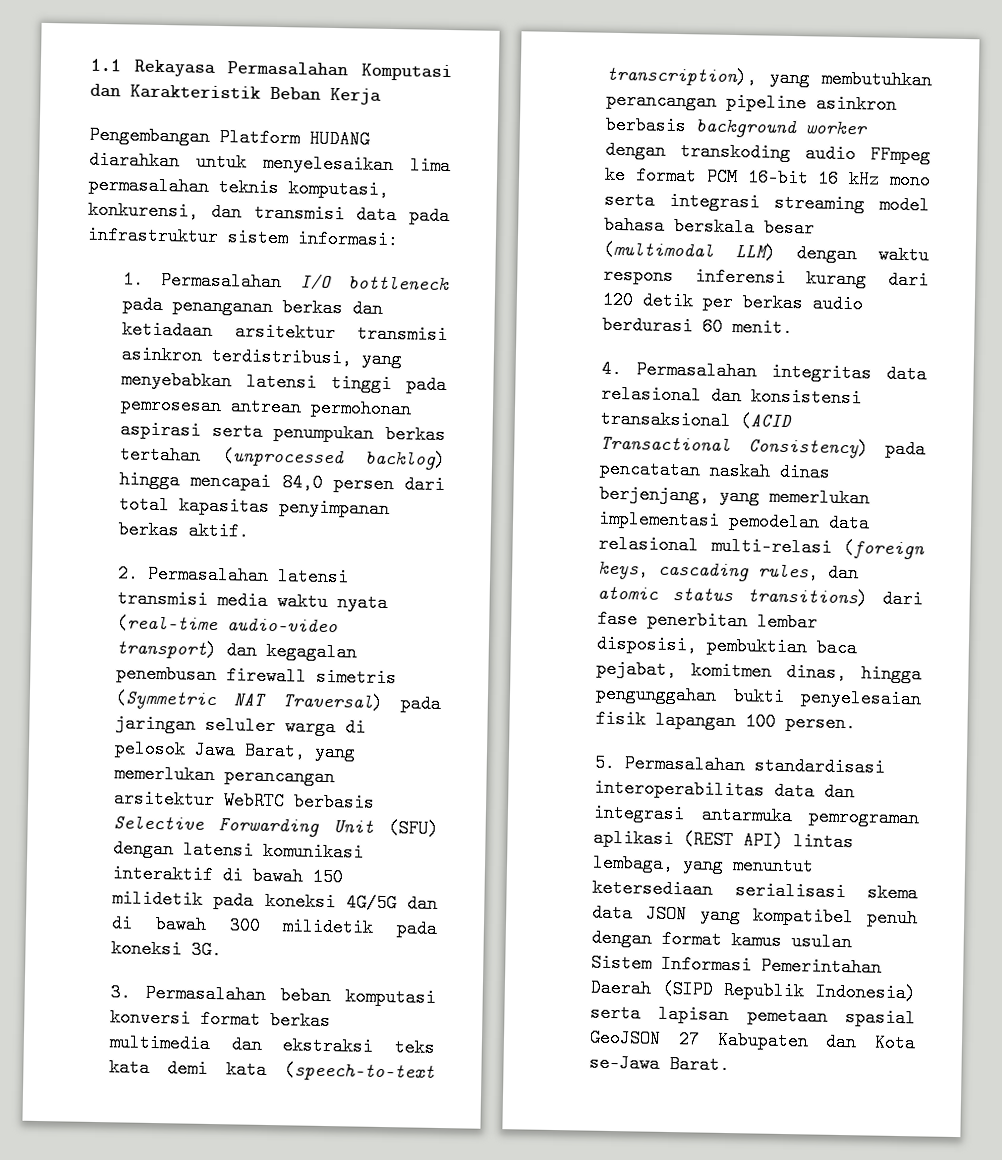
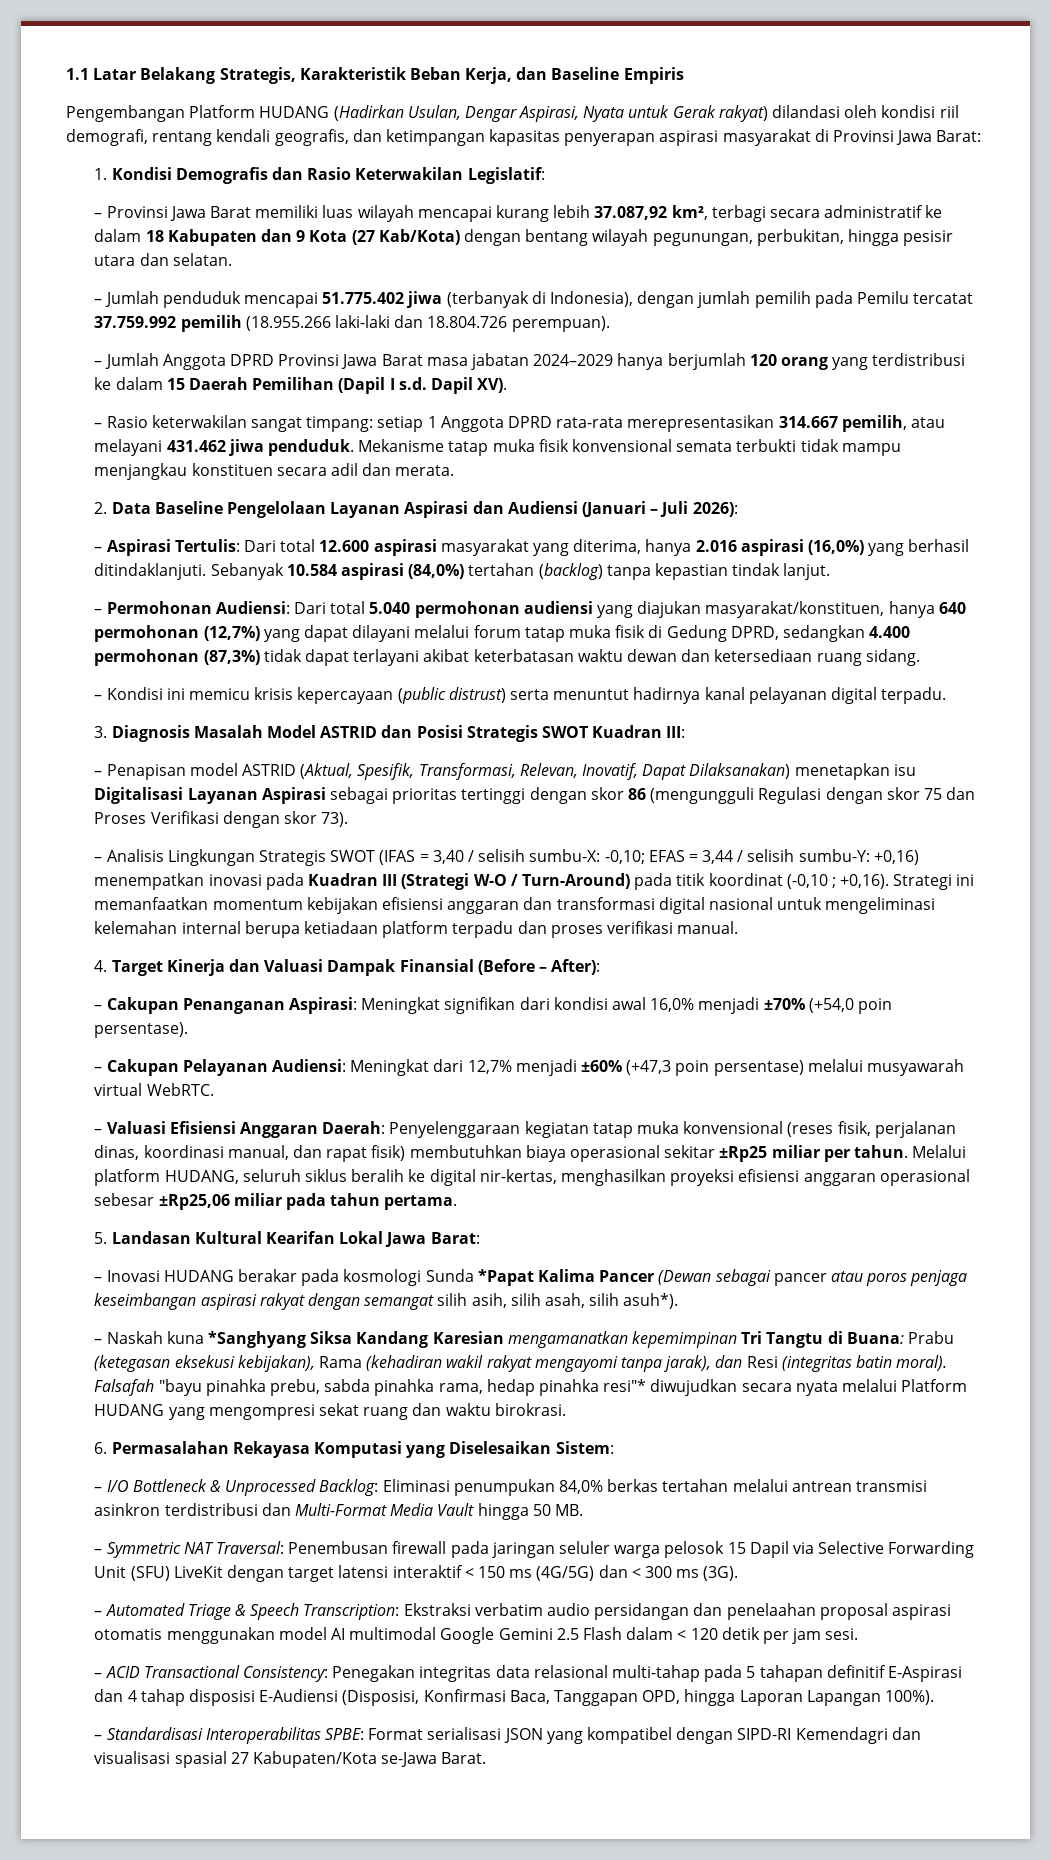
- 1.1 Rekayasa Permasalahan Komputasi dan Karakteristik Beban Kerja
- Pengembangan Platform HUDANG diarahkan untuk menyelesaikan lima permasalahan teknis komputasi, konkurensi, dan transmisi data pada infrastruktur sistem informasi:
- 1. Permasalahan I/O bottleneck pada penanganan berkas dan ketiadaan arsitektur transmisi asinkron terdistribusi, yang menyebabkan latensi tinggi pada pemrosesan antrean permohonan aspirasi serta penumpukan berkas tertahan (unprocessed backlog) hingga mencapai 84,0 persen dari total kapasitas penyimpanan berkas aktif.
- 2. Permasalahan latensi transmisi media waktu nyata (real-time audio-video transport) dan kegagalan penembusan firewall simetris (Symmetric NAT Traversal) pada jaringan seluler warga di pelosok Jawa Barat, yang memerlukan perancangan arsitektur WebRTC berbasis Selective Forwarding Unit (SFU) dengan latensi komunikasi interaktif di bawah 150 milidetik pada koneksi 4G/5G dan di bawah 300 milidetik pada koneksi 3G.
- 3. Permasalahan beban komputasi konversi format berkas multimedia dan ekstraksi teks kata demi kata (speech-to-text transcription), yang membutuhkan perancangan pipeline asinkron berbasis background worker dengan transkoding audio FFmpeg ke format PCM 16-bit 16 kHz mono serta integrasi streaming model bahasa berskala besar (multimodal LLM) dengan waktu respons inferensi kurang dari 120 detik per berkas audio berdurasi 60 menit.
- 4. Permasalahan integritas data relasional dan konsistensi transaksional (ACID Transactional Consistency) pada pencatatan naskah dinas berjenjang, yang memerlukan implementasi pemodelan data relasional multi-relasi (foreign keys, cascading rules, dan atomic status transitions) dari fase penerbitan lembar disposisi, pembuktian baca pejabat, komitmen dinas, hingga pengunggahan bukti penyelesaian fisik lapangan 100 persen.
- 5. Permasalahan standardisasi interoperabilitas data dan integrasi antarmuka pemrograman aplikasi (REST API) lintas lembaga, yang menuntut ketersediaan serialisasi skema data JSON yang kompatibel penuh dengan format kamus usulan Sistem Informasi Pemerintahan Daerah (SIPD Republik Indonesia) serta lapisan pemetaan spasial GeoJSON 27 Kabupaten dan Kota se-Jawa Barat.
+ 1.1 Latar Belakang Strategis, Karakteristik Beban Kerja, dan Baseline Empiris
+ Pengembangan Platform HUDANG (Hadirkan Usulan, Dengar Aspirasi, Nyata untuk Gerak rakyat) dilandasi oleh kondisi riil demografi, rentang kendali geografis, dan ketimpangan kapasitas penyerapan aspirasi masyarakat di Provinsi Jawa Barat:
+ 1. Kondisi Demografis dan Rasio Keterwakilan Legislatif:
+ – Provinsi Jawa Barat memiliki luas wilayah mencapai kurang lebih 37.087,92 km², terbagi secara administratif ke dalam 18 Kabupaten dan 9 Kota (27 Kab/Kota) dengan bentang wilayah pegunungan, perbukitan, hingga pesisir utara dan selatan.
+ – Jumlah penduduk mencapai 51.775.402 jiwa (terbanyak di Indonesia), dengan jumlah pemilih pada Pemilu tercatat 37.759.992 pemilih (18.955.266 laki-laki dan 18.804.726 perempuan).
+ – Jumlah Anggota DPRD Provinsi Jawa Barat masa jabatan 2024–2029 hanya berjumlah 120 orang yang terdistribusi ke dalam 15 Daerah Pemilihan (Dapil I s.d. Dapil XV).
+ – Rasio keterwakilan sangat timpang: setiap 1 Anggota DPRD rata-rata merepresentasikan 314.667 pemilih, atau melayani 431.462 jiwa penduduk. Mekanisme tatap muka fisik konvensional semata terbukti tidak mampu menjangkau konstituen secara adil dan merata.
+ 2. Data Baseline Pengelolaan Layanan Aspirasi dan Audiensi (Januari – Juli 2026):
+ – Aspirasi Tertulis: Dari total 12.600 aspirasi masyarakat yang diterima, hanya 2.016 aspirasi (16,0%) yang berhasil ditindaklanjuti. Sebanyak 10.584 aspirasi (84,0%) tertahan (backlog) tanpa kepastian tindak lanjut.
+ – Permohonan Audiensi: Dari total 5.040 permohonan audiensi yang diajukan masyarakat/konstituen, hanya 640 permohonan (12,7%) yang dapat dilayani melalui forum tatap muka fisik di Gedung DPRD, sedangkan 4.400 permohonan (87,3%) tidak dapat terlayani akibat keterbatasan waktu dewan dan ketersediaan ruang sidang.
+ – Kondisi ini memicu krisis kepercayaan (public distrust) serta menuntut hadirnya kanal pelayanan digital terpadu.
+ 3. Diagnosis Masalah Model ASTRID dan Posisi Strategis SWOT Kuadran III:
+ – Penapisan model ASTRID (Aktual, Spesifik, Transformasi, Relevan, Inovatif, Dapat Dilaksanakan) menetapkan isu Digitalisasi Layanan Aspirasi sebagai prioritas tertinggi dengan skor 86 (mengungguli Regulasi dengan skor 75 dan Proses Verifikasi dengan skor 73).
+ – Analisis Lingkungan Strategis SWOT (IFAS = 3,40 / selisih sumbu-X: -0,10; EFAS = 3,44 / selisih sumbu-Y: +0,16) menempatkan inovasi pada Kuadran III (Strategi W-O / Turn-Around) pada titik koordinat (-0,10 ; +0,16). Strategi ini memanfaatkan momentum kebijakan efisiensi anggaran dan transformasi digital nasional untuk mengeliminasi kelemahan internal berupa ketiadaan platform terpadu dan proses verifikasi manual.
+ 4. Target Kinerja dan Valuasi Dampak Finansial (Before – After):
+ – Cakupan Penanganan Aspirasi: Meningkat signifikan dari kondisi awal 16,0% menjadi ±70% (+54,0 poin persentase).
+ – Cakupan Pelayanan Audiensi: Meningkat dari 12,7% menjadi ±60% (+47,3 poin persentase) melalui musyawarah virtual WebRTC.
+ – Valuasi Efisiensi Anggaran Daerah: Penyelenggaraan kegiatan tatap muka konvensional (reses fisik, perjalanan dinas, koordinasi manual, dan rapat fisik) membutuhkan biaya operasional sekitar ±Rp25 miliar per tahun. Melalui platform HUDANG, seluruh siklus beralih ke digital nir-kertas, menghasilkan proyeksi efisiensi anggaran operasional sebesar ±Rp25,06 miliar pada tahun pertama.
+ 5. Landasan Kultural Kearifan Lokal Jawa Barat:
+ – Inovasi HUDANG berakar pada kosmologi Sunda *Papat Kalima Pancer (Dewan sebagai pancer atau poros penjaga keseimbangan aspirasi rakyat dengan semangat silih asih, silih asah, silih asuh*).
+ – Naskah kuna *Sanghyang Siksa Kandang Karesian mengamanatkan kepemimpinan Tri Tangtu di Buana: Prabu (ketegasan eksekusi kebijakan), Rama (kehadiran wakil rakyat mengayomi tanpa jarak), dan Resi (integritas batin moral). Falsafah "bayu pinahka prebu, sabda pinahka rama, hedap pinahka resi"* diwujudkan secara nyata melalui Platform HUDANG yang mengompresi sekat ruang dan waktu birokrasi.
+ 6. Permasalahan Rekayasa Komputasi yang Diselesaikan Sistem:
+ – I/O Bottleneck & Unprocessed Backlog: Eliminasi penumpukan 84,0% berkas tertahan melalui antrean transmisi asinkron terdistribusi dan Multi-Format Media Vault hingga 50 MB.
+ – Symmetric NAT Traversal: Penembusan firewall pada jaringan seluler warga pelosok 15 Dapil via Selective Forwarding Unit (SFU) LiveKit dengan target latensi interaktif < 150 ms (4G/5G) dan < 300 ms (3G).
+ – Automated Triage & Speech Transcription: Ekstraksi verbatim audio persidangan dan penelaahan proposal aspirasi otomatis menggunakan model AI multimodal Google Gemini 2.5 Flash dalam < 120 detik per jam sesi.
+ – ACID Transactional Consistency: Penegakan integritas data relasional multi-tahap pada 5 tahapan definitif E-Aspirasi dan 4 tahap disposisi E-Audiensi (Disposisi, Konfirmasi Baca, Tanggapan OPD, hingga Laporan Lapangan 100%).
+ – Standardisasi Interoperabilitas SPBE: Format serialisasi JSON yang kompatibel dengan SIPD-RI Kemendagri dan visualisasi spasial 27 Kabupaten/Kota se-Jawa Barat.

